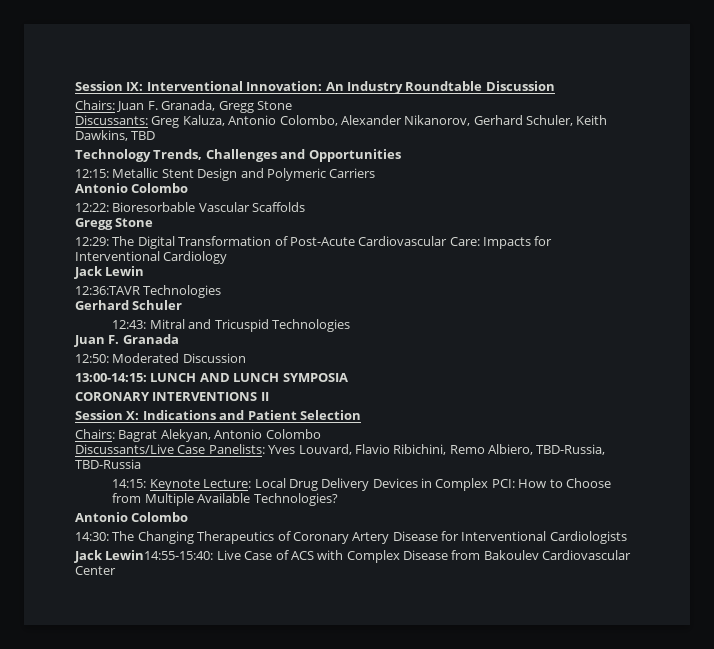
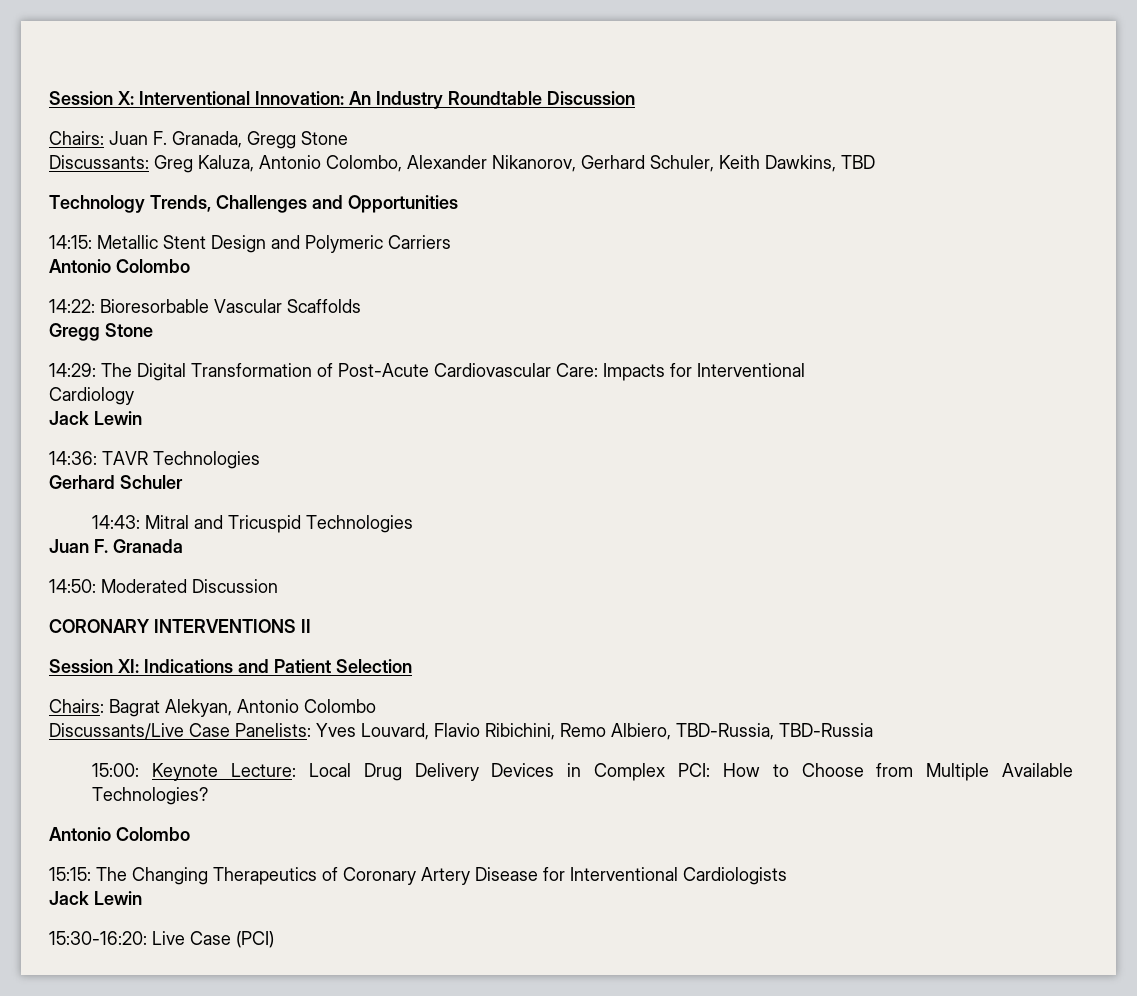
- Session IX: Interventional Innovation: An Industry Roundtable Discussion
+ Session X: Interventional Innovation: An Industry Roundtable Discussion
- 12:15: Metallic Stent Design and Polymeric Carriers
+ 14:15: Metallic Stent Design and Polymeric Carriers
- 12:22: Bioresorbable Vascular Scaffolds
+ 14:22: Bioresorbable Vascular Scaffolds
- 12:29: The Digital Transformation of Post-Acute Cardiovascular Care: Impacts for Interventional Cardiology
+ 14:29: The Digital Transformation of Post-Acute Cardiovascular Care: Impacts for Interventional
+ Cardiology
- 12:36:TAVR Technologies
+ 14:36: TAVR Technologies
- 12:43: Mitral and Tricuspid Technologies
+ 14:43: Mitral and Tricuspid Technologies
- 12:50: Moderated Discussion
+ 14:50: Moderated Discussion
- 13:00-14:15: LUNCH AND LUNCH SYMPOSIA
- Session X: Indications and Patient Selection
+ Session XI: Indications and Patient Selection
- 14:15: Keynote Lecture: Local Drug Delivery Devices in Complex PCI: How to Choose from Multiple Available Technologies?
+ 15:00: Keynote Lecture: Local Drug Delivery Devices in Complex PCI: How to Choose from Multiple Available Technologies?
- 14:30: The Changing Therapeutics of Coronary Artery Disease for Interventional Cardiologists
- Jack Lewin14:55-15:40: Live Case of ACS with Complex Disease from Bakoulev Cardiovascular Center
+ 15:15: The Changing Therapeutics of Coronary Artery Disease for Interventional Cardiologists
+ Jack Lewin
+ 15:30-16:20: Live Case (PCI)

